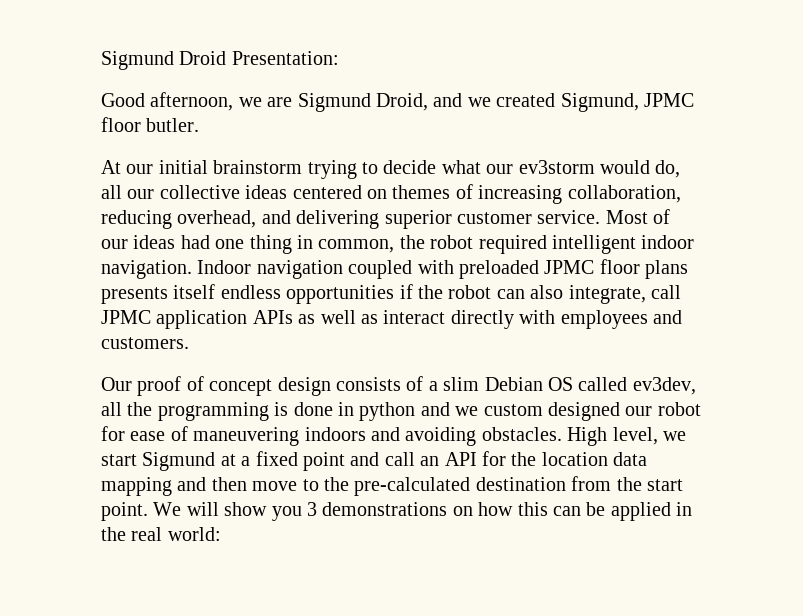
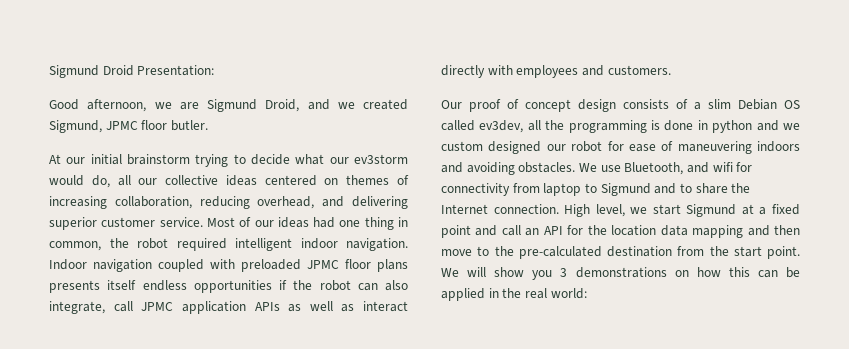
+ We use Bluetooth, and wifi for connectivity from laptop to Sigmund and to share the Internet connection.

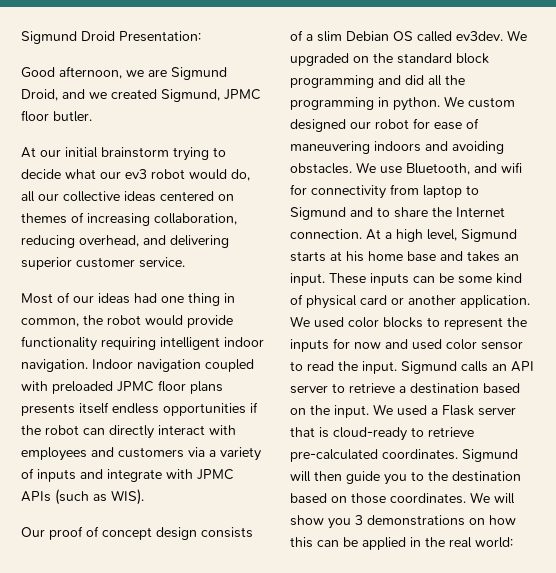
- At our initial brainstorm trying to decide what our ev3storm would do, all our collective ideas centered on themes of increasing collaboration, reducing overhead, and delivering superior customer service. Most of our ideas had one thing in common, the robot required intelligent indoor navigation.
+ At our initial brainstorm trying to decide what our ev3 robot would do, all our collective ideas centered on themes of increasing collaboration, reducing overhead, and delivering superior customer service.
+ Most of our ideas had one thing in common, the robot would provide functionality requiring intelligent indoor navigation.
- Indoor navigation coupled with preloaded JPMC floor plans presents itself endless opportunities if the robot can also integrate, call JPMC application APIs as well as interact directly with employees and customers.
+ Indoor navigation coupled with preloaded JPMC floor plans presents itself endless opportunities if the robot can directly interact with employees and customers via a variety of inputs and integrate with JPMC APIs (such as WIS).
- Our proof of concept design consists of a slim Debian OS called ev3dev, all the programming is done in python and we custom designed our robot for ease of maneuvering indoors and avoiding obstacles.
+ Our proof of concept design consists of a slim Debian OS called ev3dev. We upgraded on the standard block programming and did all the programming in python. We custom designed our robot for ease of maneuvering indoors and avoiding obstacles.
- High level, we start Sigmund at a fixed point and call an API for the location data mapping and then move to the pre-calculated destination from the start point.
+ At a high level, Sigmund starts at his home base and takes an input. These inputs can be some kind of physical card or another application. We used color blocks to represent the inputs for now and used color sensor to read the input. Sigmund calls an API server to retrieve a destination based on the input. We used a Flask server that is cloud-ready to retrieve pre-calculated coordinates. Sigmund will then guide you to the destination based on those coordinates.

